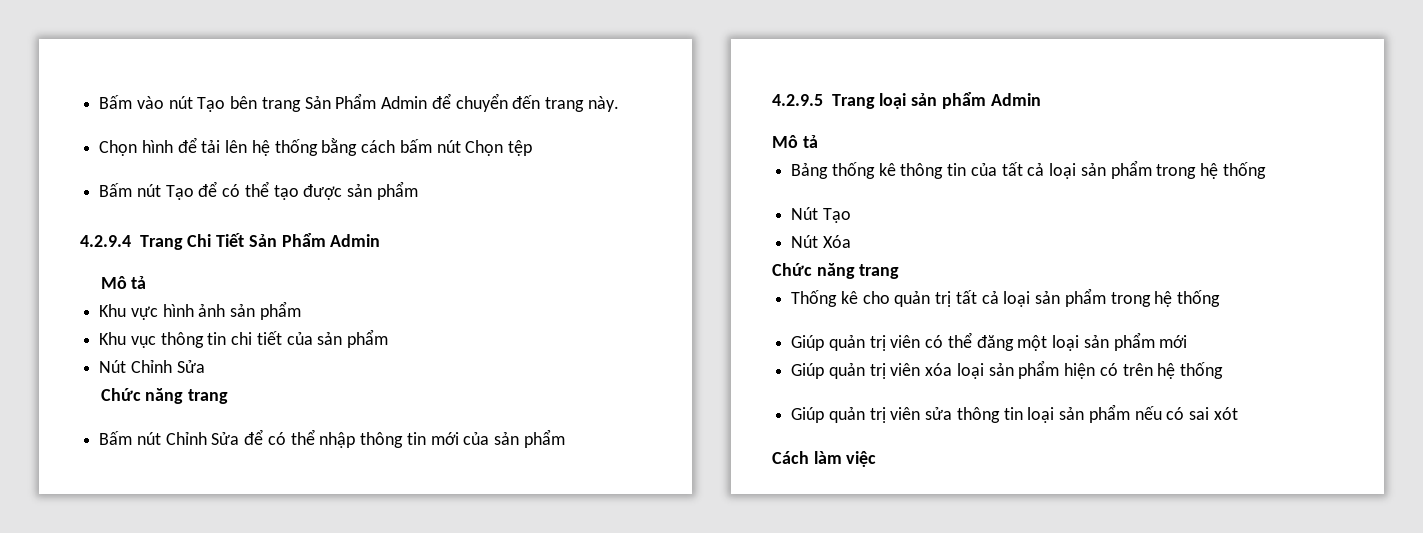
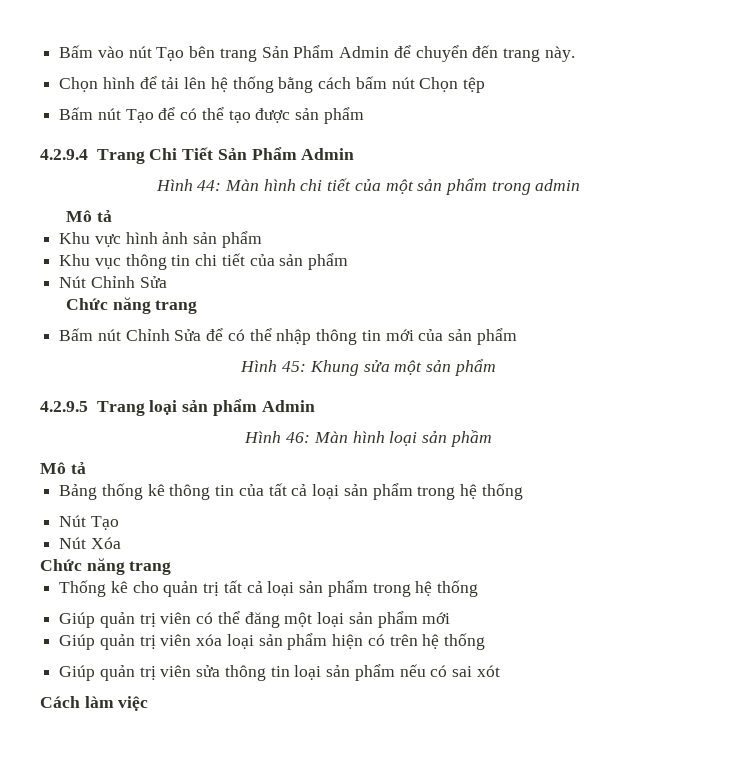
+ Hình 44: Màn hình chi tiết của một sản phẩm trong admin
+ Hình 45: Khung sửa một sản phẩm
+ Hình 46: Màn hình loại sản phầm

